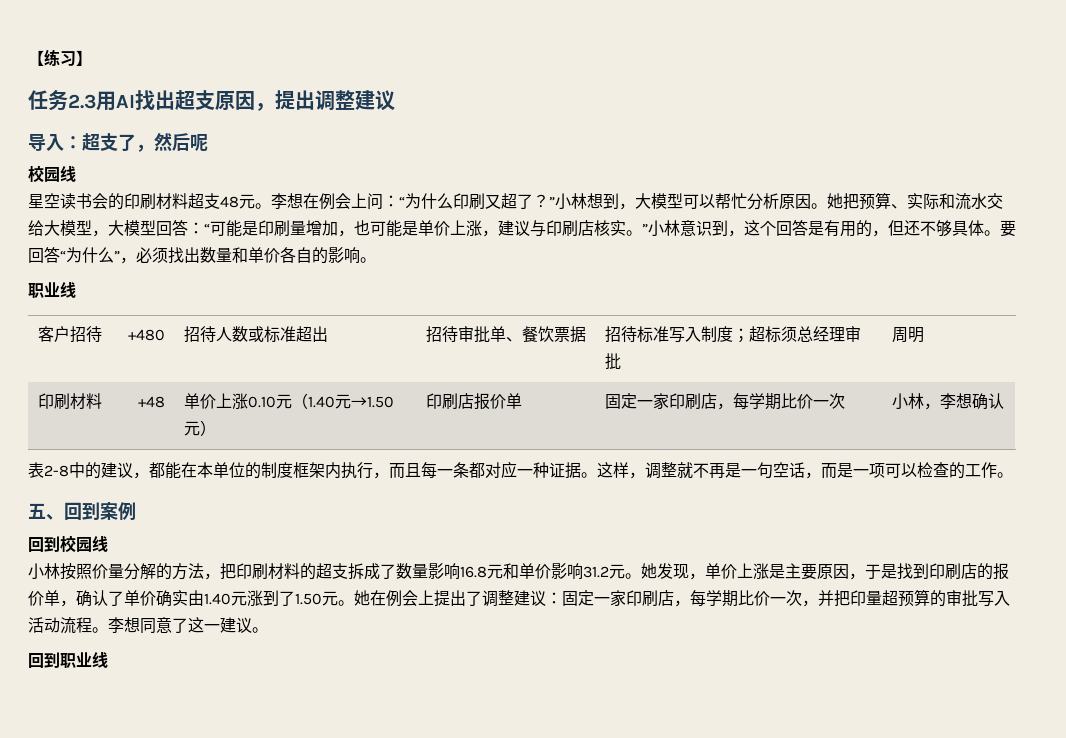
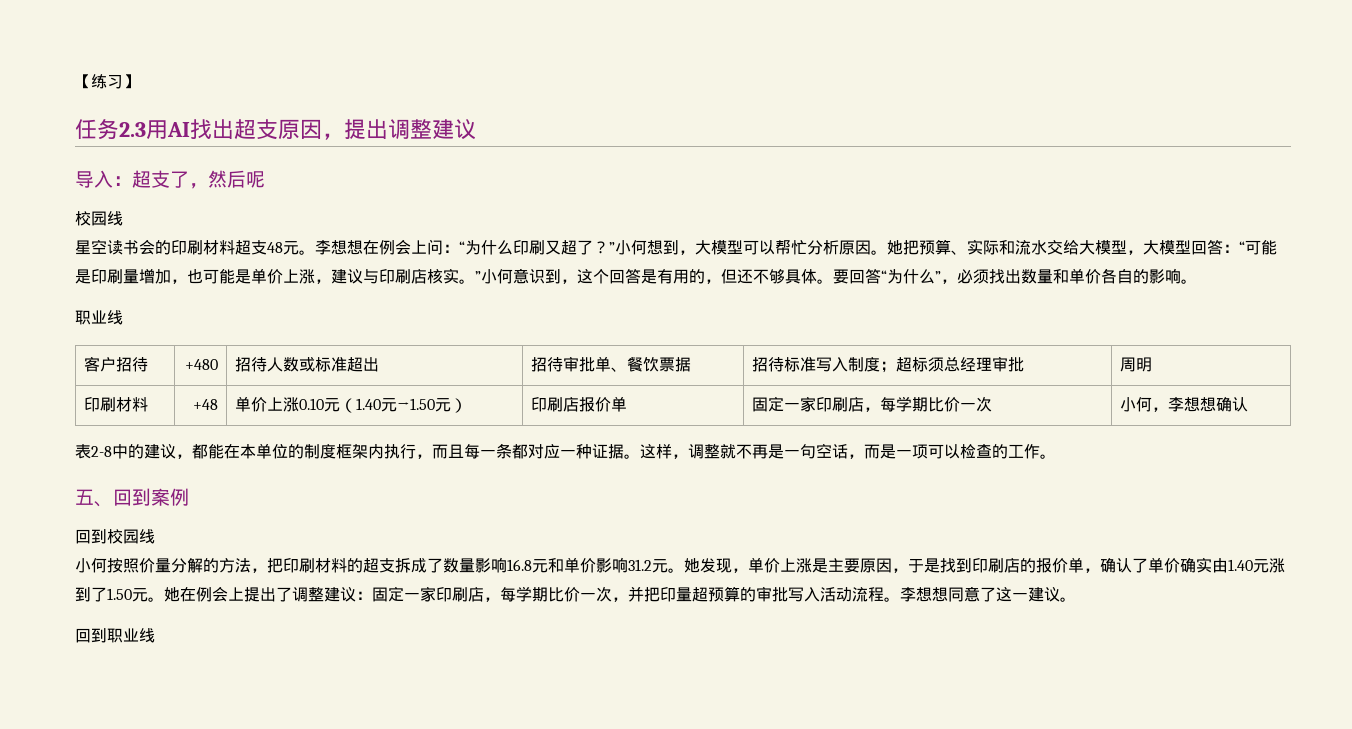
- 李想在例会上问：“为什么印刷又超了？”小林想到，大模型可以帮忙分析原因。
+ 李想想在例会上问：“为什么印刷又超了？”小何想到，大模型可以帮忙分析原因。
- 她把预算、实际和流水交给大模型，大模型回答：“可能是印刷量增加，也可能是单价上涨，建议与印刷店核实。”小林意识到，这个回答是有用的，但还不够具体。
+ 她把预算、实际和流水交给大模型，大模型回答：“可能是印刷量增加，也可能是单价上涨，建议与印刷店核实。”小何意识到，这个回答是有用的，但还不够具体。
- 印刷材料 | +48 | 单价上涨0.10元（1.40元→1.50元） | 印刷店报价单 | 固定一家印刷店，每学期比价一次 | 小林，李想确认
+ 印刷材料 | +48 | 单价上涨0.10元（1.40元→1.50元） | 印刷店报价单 | 固定一家印刷店，每学期比价一次 | 小何，李想想确认
- 小林按照价量分解的方法，把印刷材料的超支拆成了数量影响16.8元和单价影响31.2元。
+ 小何按照价量分解的方法，把印刷材料的超支拆成了数量影响16.8元和单价影响31.2元。
- 李想同意了这一建议。
+ 李想想同意了这一建议。

